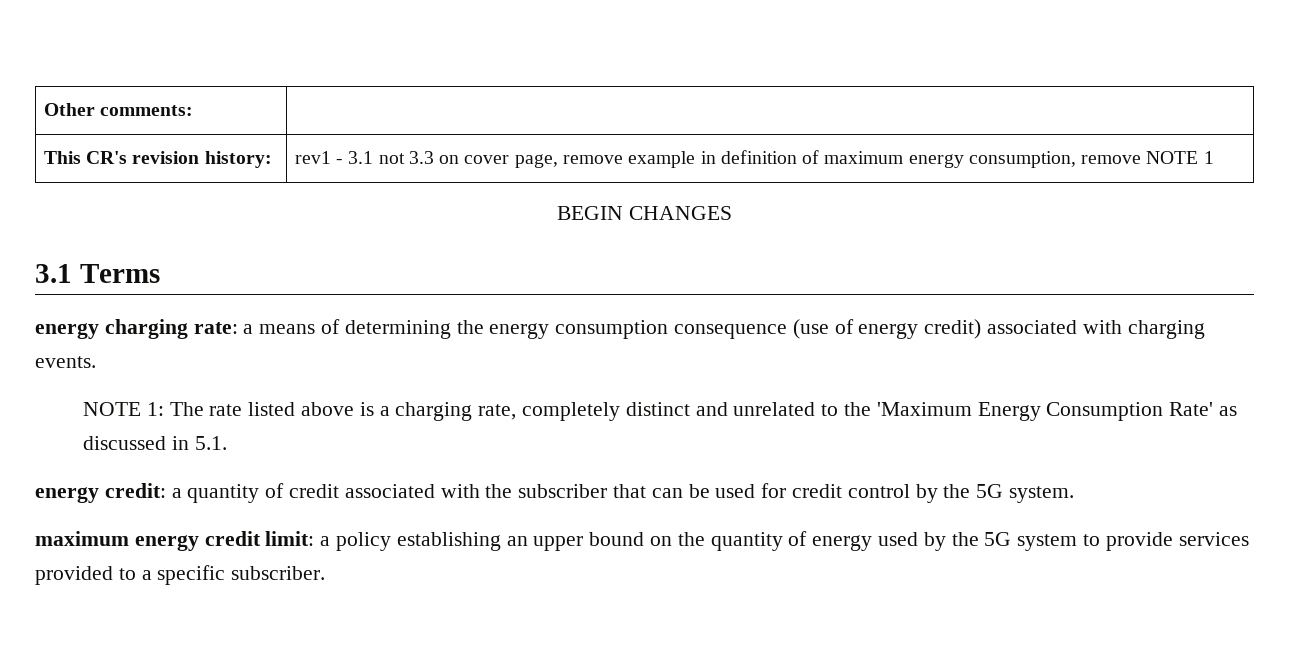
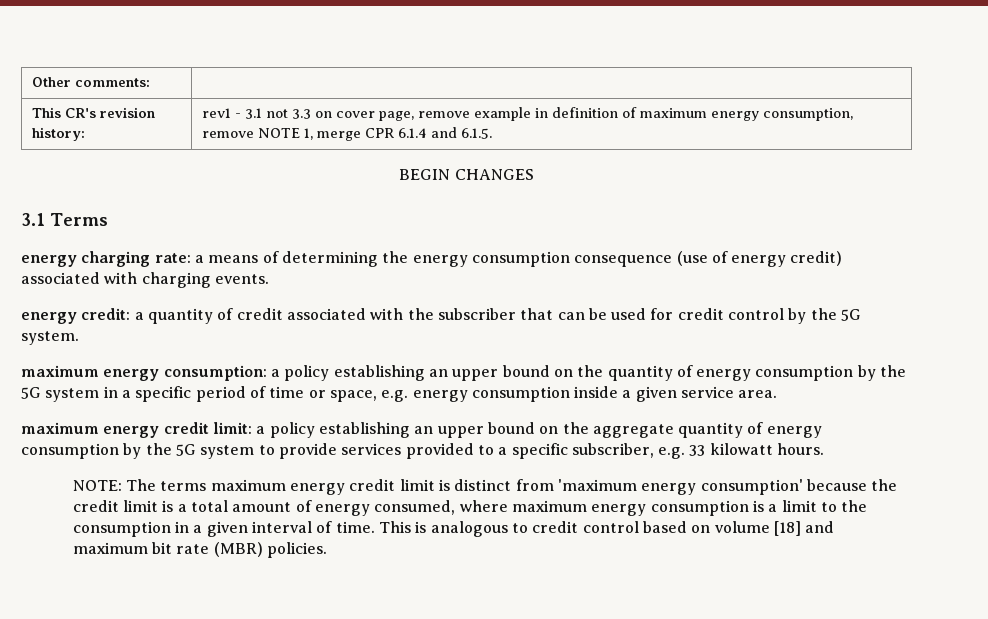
- This CR's revision history: | rev1 - 3.1 not 3.3 on cover page, remove example in definition of maximum energy consumption, remove NOTE 1
+ This CR's revision history: | rev1 - 3.1 not 3.3 on cover page, remove example in definition of maximum energy consumption, remove NOTE 1, merge CPR 6.1.4 and 6.1.5.
- NOTE 1: The rate listed above is a charging rate, completely distinct and unrelated to the 'Maximum Energy Consumption Rate' as discussed in 5.1.
- maximum energy credit limit: a policy establishing an upper bound on the quantity of energy used by the 5G system to provide services provided to a specific subscriber.
+ maximum energy consumption: a policy establishing an upper bound on the quantity of energy consumption by the 5G system in a specific period of time or space, e.g. energy consumption inside a given service area.
+ maximum energy credit limit: a policy establishing an upper bound on the aggregate quantity of energy consumption by the 5G system to provide services provided to a specific subscriber, e.g. 33 kilowatt hours.
+ NOTE: The terms maximum energy credit limit is distinct from 'maximum energy consumption' because the credit limit is a total amount of energy consumed, where maximum energy consumption is a limit to the consumption in a given interval of time. This is analogous to credit control based on volume [18] and maximum bit rate (MBR) policies.

